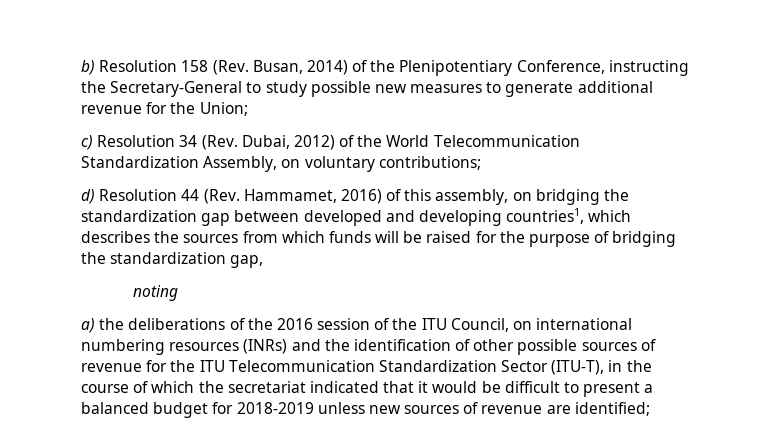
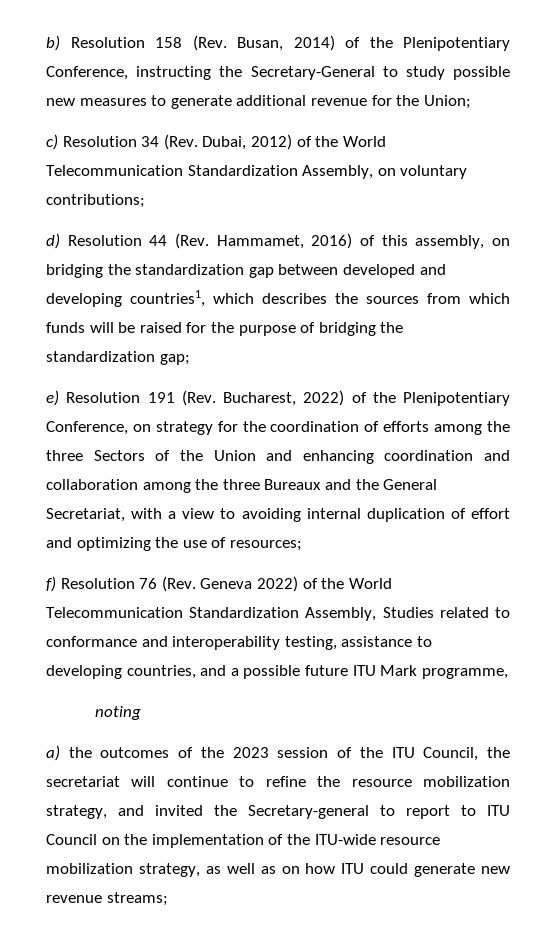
- d) Resolution 44 (Rev. Hammamet, 2016) of this assembly, on bridging the standardization gap between developed and developing countries1, which describes the sources from which funds will be raised for the purpose of bridging the standardization gap,
+ d) Resolution 44 (Rev. Hammamet, 2016) of this assembly, on bridging the standardization gap between developed and developing countries1, which describes the sources from which funds will be raised for the purpose of bridging the standardization gap;
+ e) Resolution 191 (Rev. Bucharest, 2022) of the Plenipotentiary Conference, on strategy for the coordination of efforts among the three Sectors of the Union and enhancing coordination and collaboration among the three Bureaux and the General Secretariat, with a view to avoiding internal duplication of effort and optimizing the use of resources;
+ f) Resolution 76 (Rev. Geneva 2022) of the World Telecommunication Standardization Assembly, Studies related to conformance and interoperability testing, assistance to developing countries, and a possible future ITU Mark programme,
- a) the deliberations of the 2016 session of the ITU Council, on international numbering resources (INRs) and the identification of other possible sources of revenue for the ITU Telecommunication Standardization Sector (ITU-T), in the course of which the secretariat indicated that it would be difficult to present a balanced budget for 2018-2019 unless new sources of revenue are identified;
+ a) the outcomes of the 2023 session of the ITU Council, the secretariat will continue to refine the resource mobilization strategy, and invited the Secretary-general to report to ITU Council on the implementation of the ITU-wide resource mobilization strategy, as well as on how ITU could generate new revenue streams;

